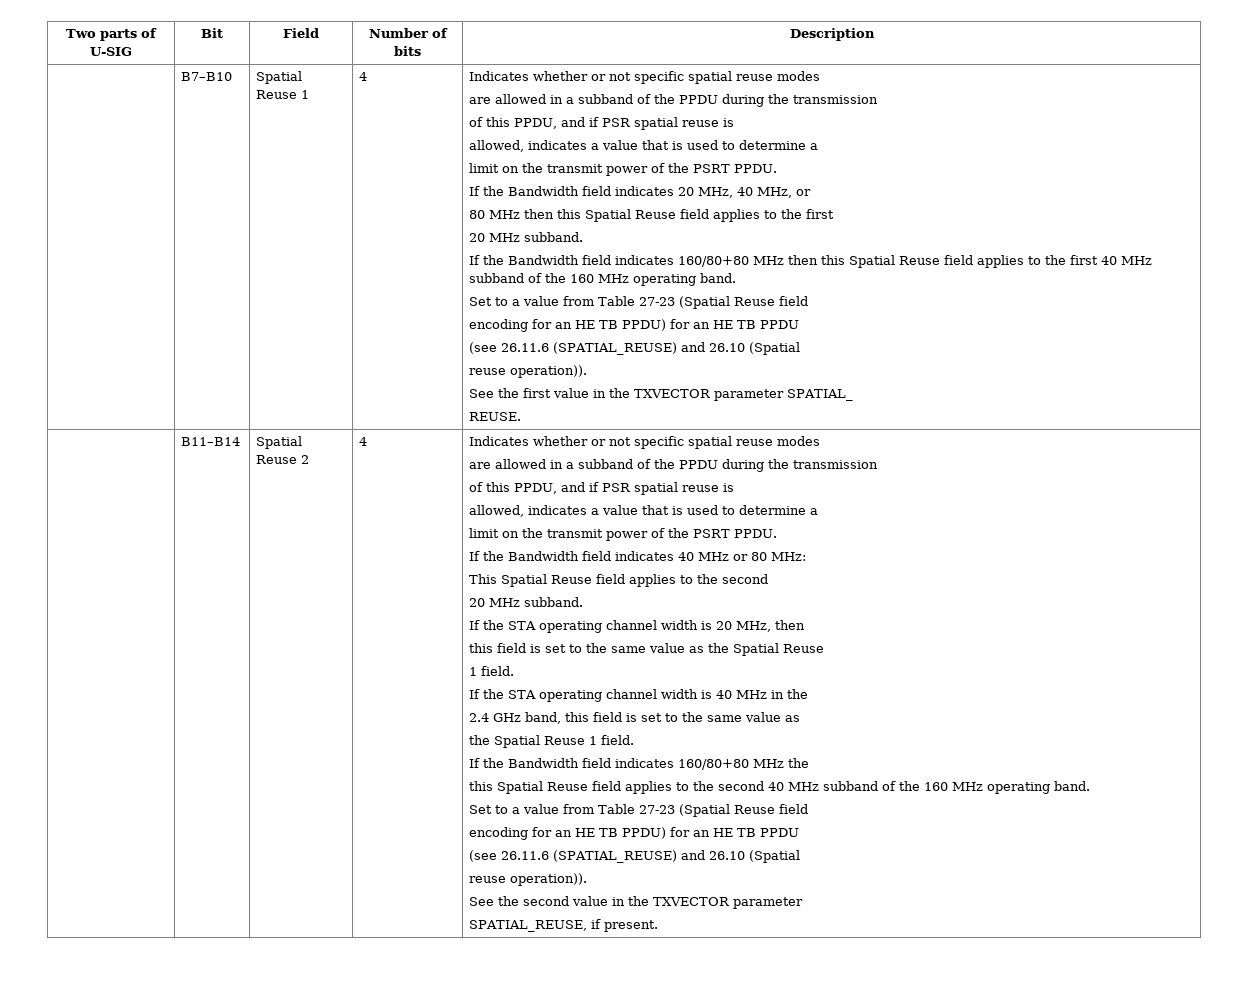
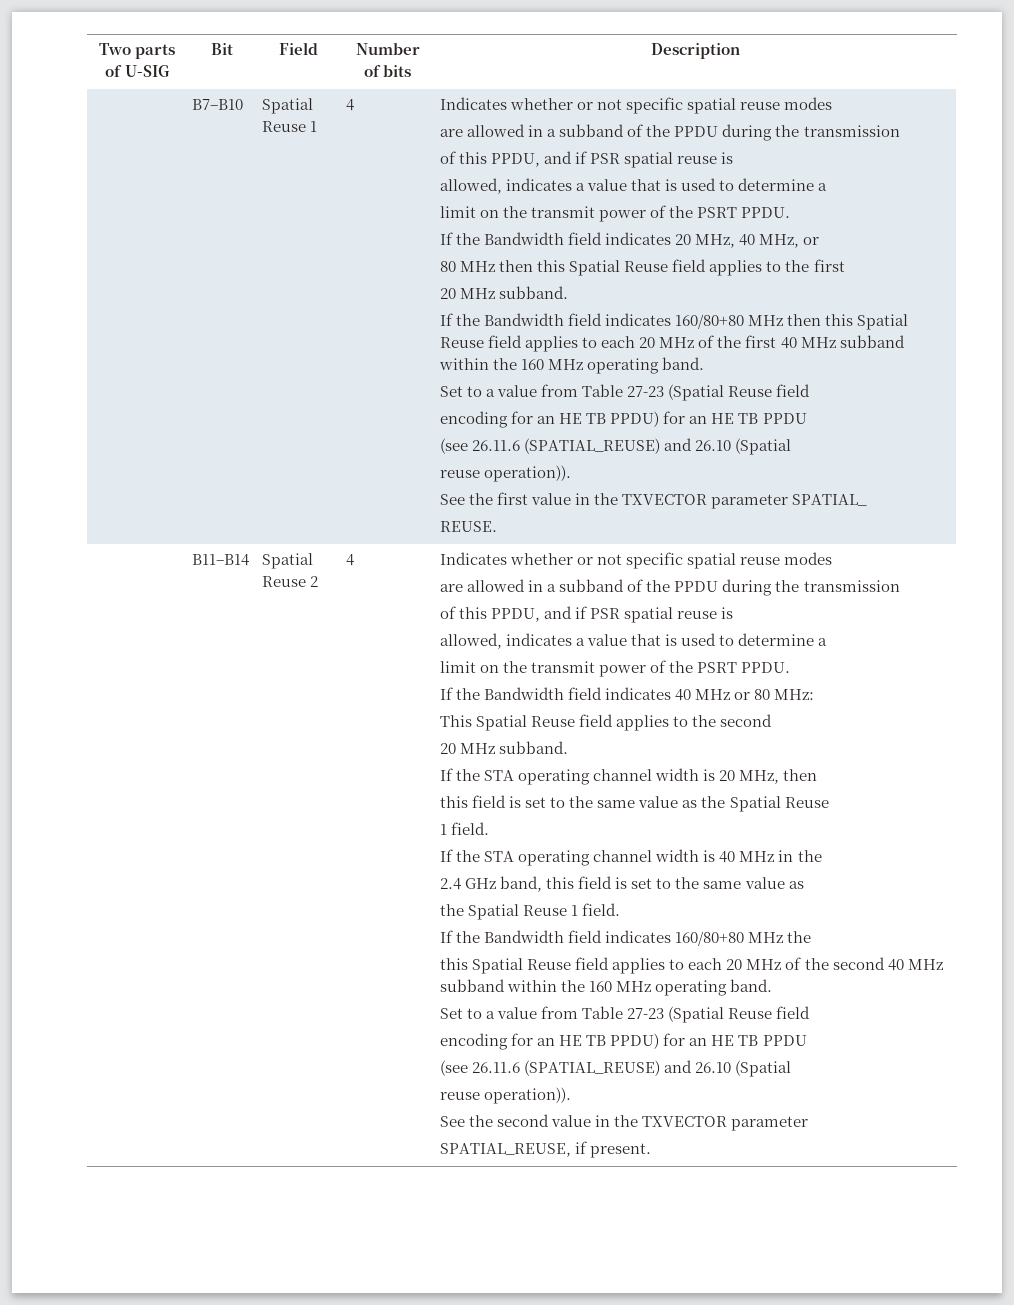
- If the Bandwidth field indicates 160/80+80 MHz then this Spatial Reuse field applies to the first 40 MHz subband of the 160 MHz operating band.
+ If the Bandwidth field indicates 160/80+80 MHz then this Spatial Reuse field applies to each 20 MHz of the first 40 MHz subband within the 160 MHz operating band.
- this Spatial Reuse field applies to the second 40 MHz subband of the 160 MHz operating band.
+ this Spatial Reuse field applies to each 20 MHz of the second 40 MHz subband within the 160 MHz operating band.

